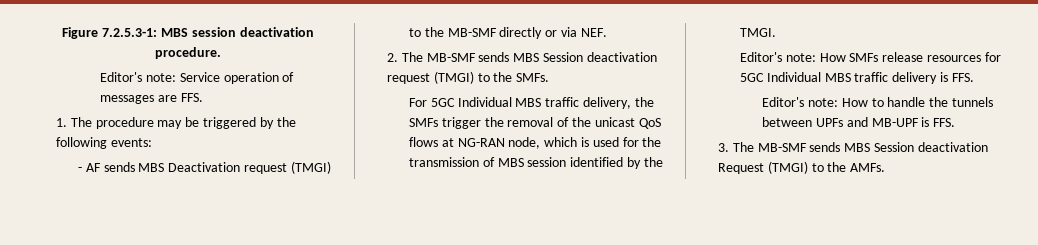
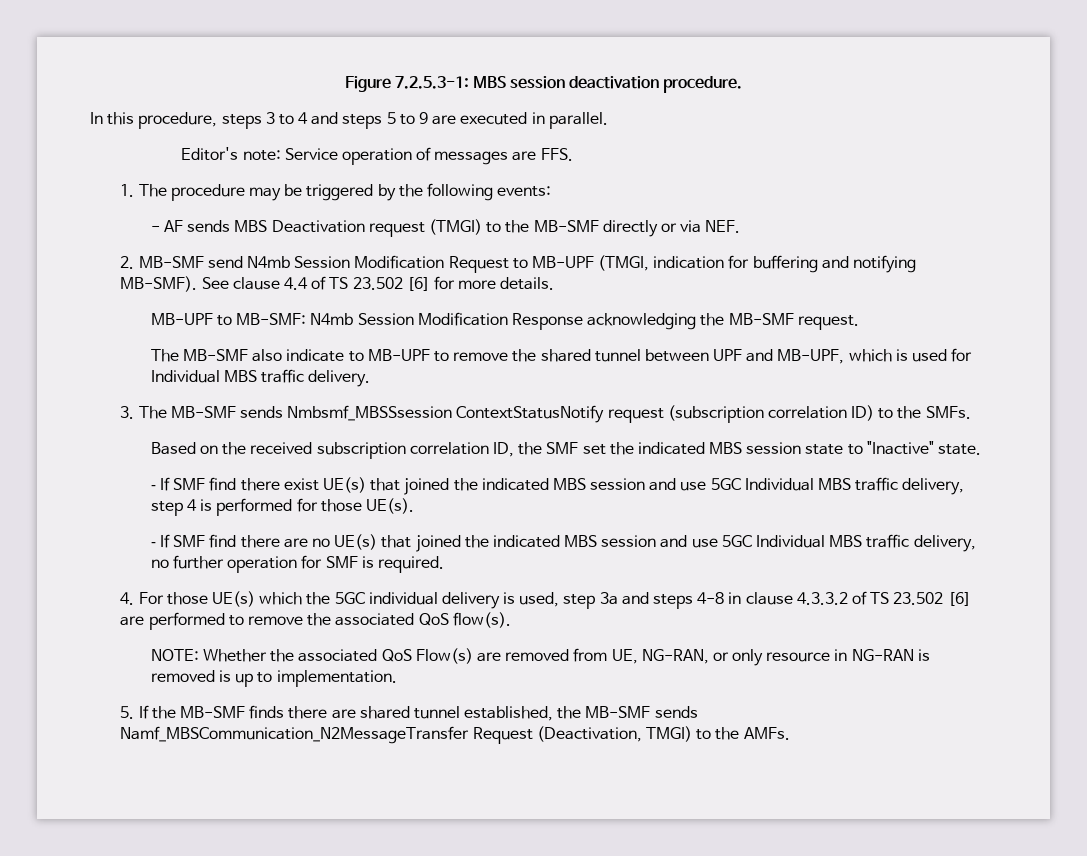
+ In this procedure, steps 3 to 4 and steps 5 to 9 are executed in parallel.
- 2. The MB-SMF sends MBS Session deactivation request (TMGI) to the SMFs.
- For 5GC Individual MBS traffic delivery, the SMFs trigger the removal of the unicast QoS flows at NG-RAN node, which is used for the transmission of MBS session identified by the TMGI.
- Editor's note: How SMFs release resources for 5GC Individual MBS traffic delivery is FFS.
- Editor's note: How to handle the tunnels between UPFs and MB-UPF is FFS.
- 3. The MB-SMF sends MBS Session deactivation Request (TMGI) to the AMFs.
+ 2. MB-SMF send N4mb Session Modification Request to MB-UPF (TMGI, indication for buffering and notifying MB-SMF). See clause 4.4 of TS 23.502 [6] for more details.
+ MB-UPF to MB-SMF: N4mb Session Modification Response acknowledging the MB-SMF request.
+ The MB-SMF also indicate to MB-UPF to remove the shared tunnel between UPF and MB-UPF, which is used for Individual MBS traffic delivery.
+ 3. The MB-SMF sends Nmbsmf_MBSSsession ContextStatusNotify request (subscription correlation ID) to the SMFs.
+ Based on the received subscription correlation ID, the SMF set the indicated MBS session state to "Inactive" state.
+ ‐ If SMF find there exist UE(s) that joined the indicated MBS session and use 5GC Individual MBS traffic delivery, step 4 is performed for those UE(s).
+ ‐ If SMF find there are no UE(s) that joined the indicated MBS session and use 5GC Individual MBS traffic delivery, no further operation for SMF is required.
+ 4. For those UE(s) which the 5GC individual delivery is used, step 3a and steps 4-8 in clause 4.3.3.2 of TS 23.502 [6] are performed to remove the associated QoS flow(s).
+ NOTE: Whether the associated QoS Flow(s) are removed from UE, NG-RAN, or only resource in NG-RAN is removed is up to implementation.
+ 5. If the MB-SMF finds there are shared tunnel established, the MB-SMF sends Namf_MBSCommunication_N2MessageTransfer Request (Deactivation, TMGI) to the AMFs.

